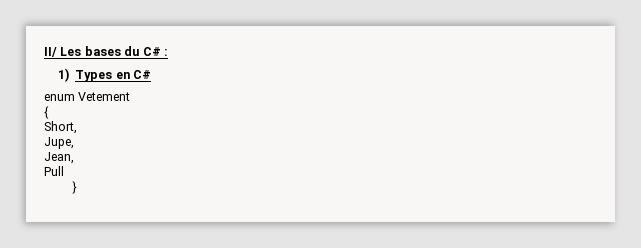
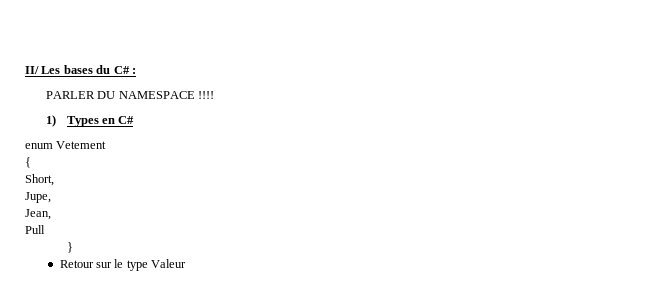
+ PARLER DU NAMESPACE !!!!
+ Retour sur le type Valeur

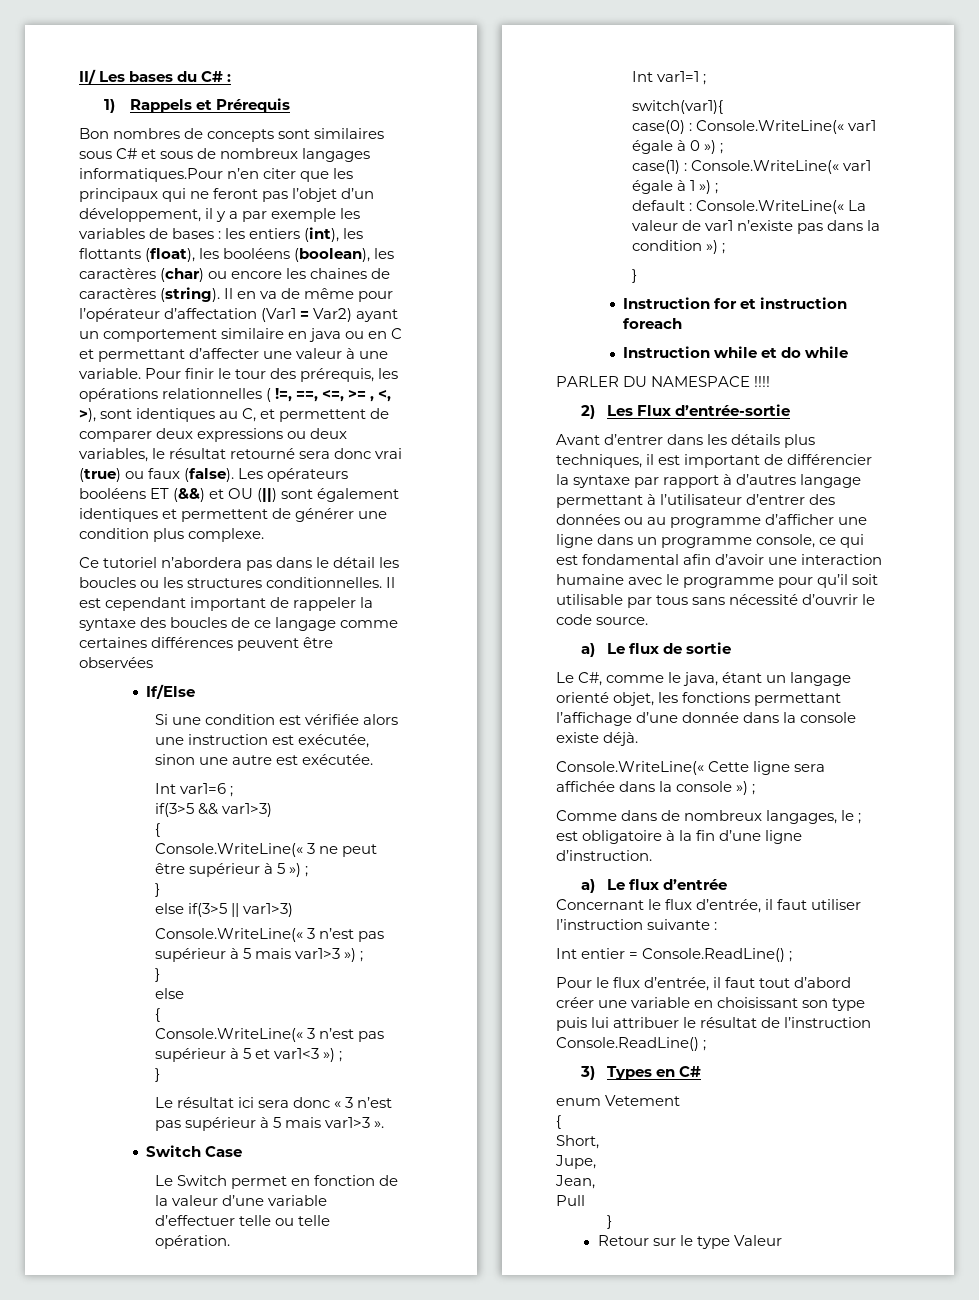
+ 1) Rappels et Prérequis
+ Bon nombres de concepts sont similaires sous C# et sous de nombreux langages informatiques.Pour n’en citer que les principaux qui ne feront pas l’objet d’un développement, il y a par exemple les variables de bases : les entiers (int), les flottants (float), les booléens (boolean), les caractères (char) ou encore les chaines de caractères (string). Il en va de même pour l’opérateur d’affectation (Var1 = Var2) ayant un comportement similaire en java ou en C et permettant d’affecter une valeur à une variable. Pour finir le tour des prérequis, les opérations relationnelles ( !=, ==, <=, >= , <, >), sont identiques au C, et permettent de comparer deux expressions ou deux variables, le résultat retourné sera donc vrai (true) ou faux (false). Les opérateurs booléens ET (&&) et OU (||) sont également identiques et permettent de générer une condition plus complexe.
+ Ce tutoriel n’abordera pas dans le détail les boucles ou les structures conditionnelles. Il est cependant important de rappeler la syntaxe des boucles de ce langage comme certaines différences peuvent être observées
+ If/Else
+ Si une condition est vérifiée alors une instruction est exécutée, sinon une autre est exécutée.
+ Int var1=6 ;
+ if(3>5 && var1>3)
+ {
+ Console.WriteLine(« 3 ne peut être supérieur à 5 ») ;
+ }
+ else if(3>5 || var1>3)
+ Console.WriteLine(« 3 n’est pas supérieur à 5 mais var1>3 ») ;
+ }
+ else
+ {
+ Console.WriteLine(« 3 n’est pas supérieur à 5 et var1<3 ») ;
+ }
+ Le résultat ici sera donc « 3 n’est pas supérieur à 5 mais var1>3 ».
+ Switch Case
+ Le Switch permet en fonction de la valeur d’une variable d’effectuer telle ou telle opération.
+ Int var1=1 ;
+ switch(var1){
+ case(0) : Console.WriteLine(« var1 égale à 0 ») ;
+ case(1) : Console.WriteLine(« var1 égale à 1 ») ;
+ default : Console.WriteLine(« La valeur de var1 n’existe pas dans la condition ») ;
+ }
+ Instruction for et instruction foreach
+ Instruction while et do while
  PARLER DU NAMESPACE !!!!
- 1) Types en C#
+ 2) Les Flux d’entrée-sortie
+ Avant d’entrer dans les détails plus techniques, il est important de différencier la syntaxe par rapport à d’autres langage permettant à l’utilisateur d’entrer des données ou au programme d’afficher une ligne dans un programme console, ce qui est fondamental afin d’avoir une interaction humaine avec le programme pour qu’il soit utilisable par tous sans nécessité d’ouvrir le code source.
+ a) Le flux de sortie
+ Le C#, comme le java, étant un langage orienté objet, les fonctions permettant l’affichage d’une donnée dans la console existe déjà.
+ Console.WriteLine(« Cette ligne sera affichée dans la console ») ;
+ Comme dans de nombreux langages, le ; est obligatoire à la fin d’une ligne d’instruction.
+ a) Le flux d’entrée
+ Concernant le flux d’entrée, il faut utiliser l’instruction suivante :
+ Int entier = Console.ReadLine() ;
+ Pour le flux d’entrée, il faut tout d’abord créer une variable en choisissant son type puis lui attribuer le résultat de l’instruction Console.ReadLine() ;
+ 3) Types en C#

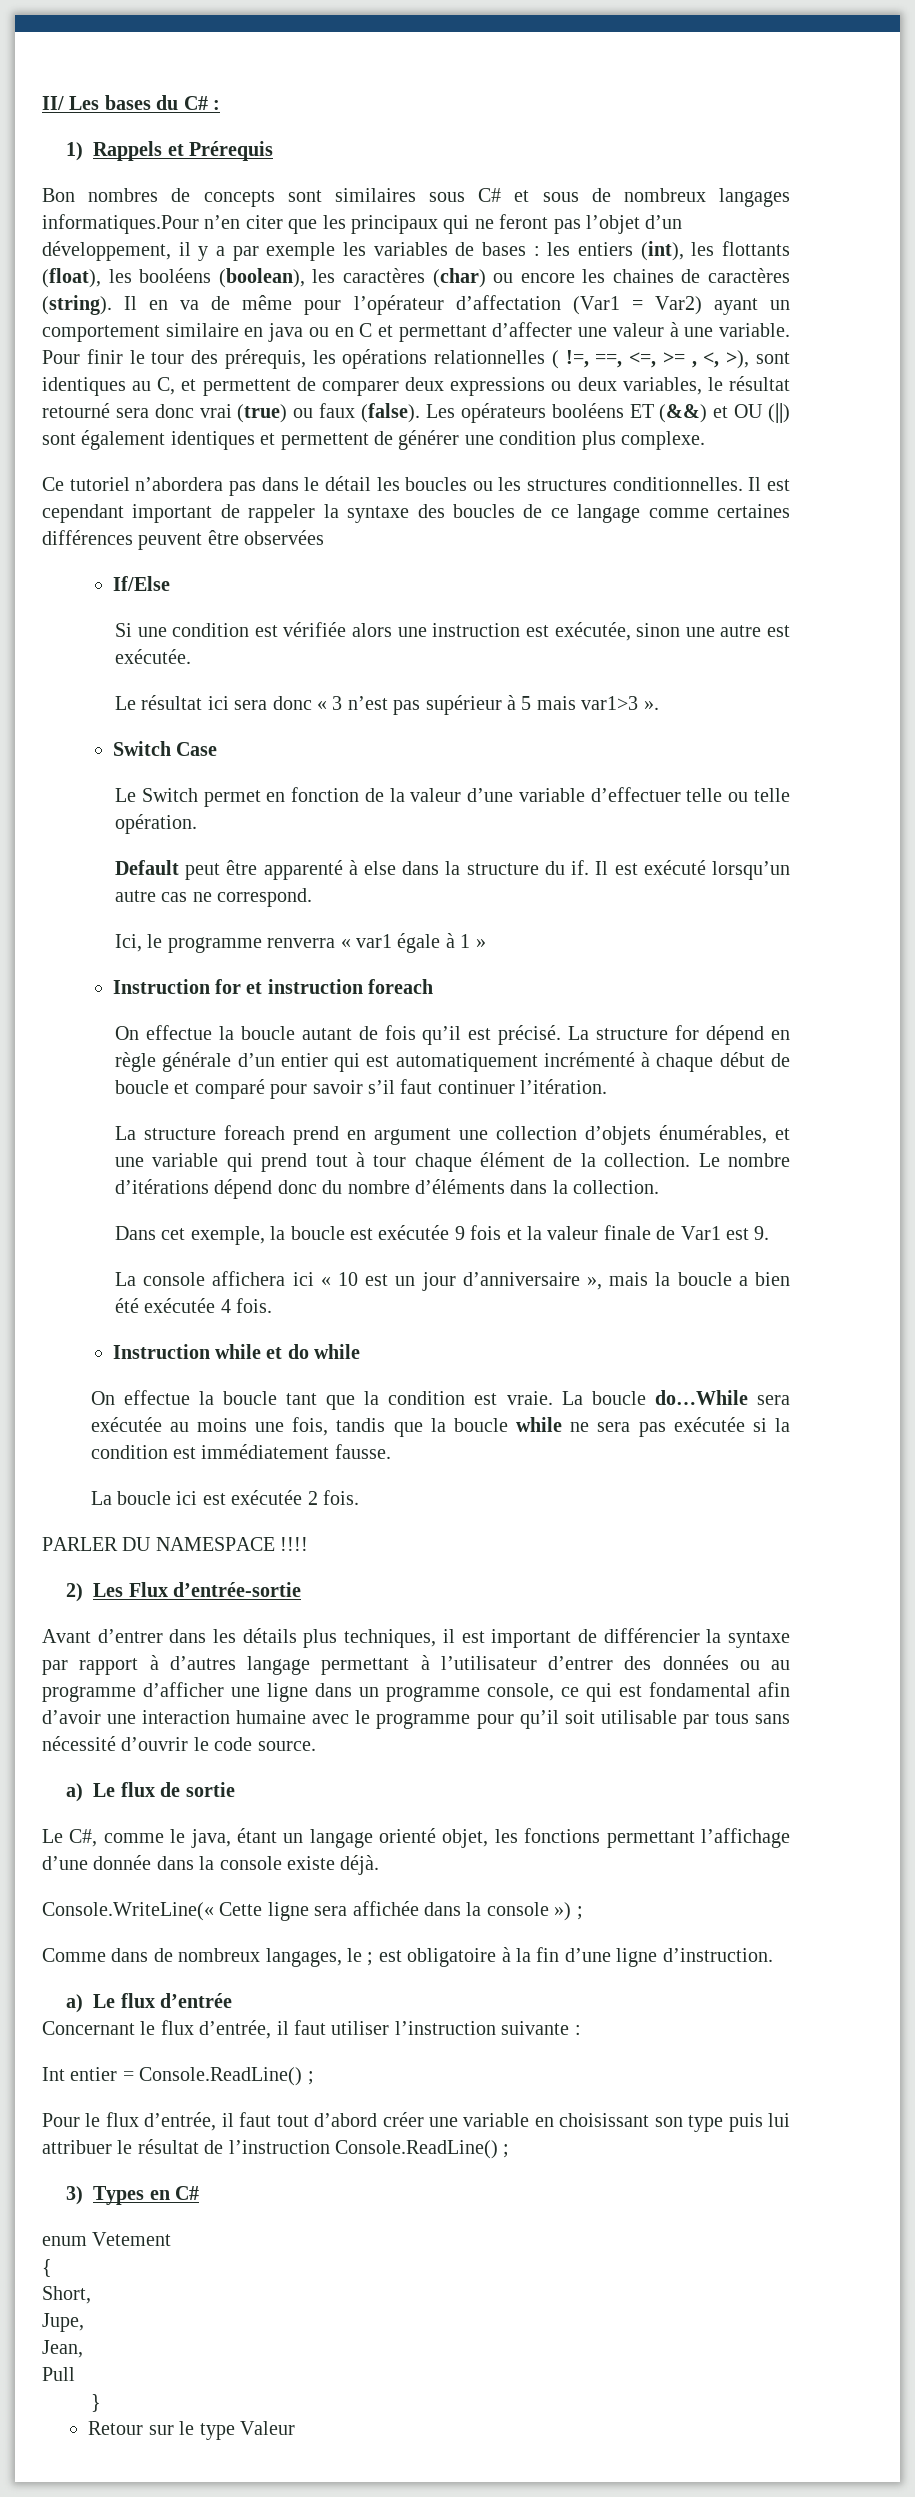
- Int var1=6 ;
- if(3>5 && var1>3)
- {
- Console.WriteLine(« 3 ne peut être supérieur à 5 ») ;
- }
- else if(3>5 || var1>3)
- Console.WriteLine(« 3 n’est pas supérieur à 5 mais var1>3 ») ;
- }
- else
- {
- Console.WriteLine(« 3 n’est pas supérieur à 5 et var1<3 ») ;
- }
- Int var1=1 ;
- switch(var1){
- case(0) : Console.WriteLine(« var1 égale à 0 ») ;
- case(1) : Console.WriteLine(« var1 égale à 1 ») ;
- default : Console.WriteLine(« La valeur de var1 n’existe pas dans la condition ») ;
- }
+ Default peut être apparenté à else dans la structure du if. Il est exécuté lorsqu’un autre cas ne correspond.
+ Ici, le programme renverra « var1 égale à 1 »
+ On effectue la boucle autant de fois qu’il est précisé. La structure for dépend en règle générale d’un entier qui est automatiquement incrémenté à chaque début de boucle et comparé pour savoir s’il faut continuer l’itération.
+ La structure foreach prend en argument une collection d’objets énumérables, et une variable qui prend tout à tour chaque élément de la collection. Le nombre d’itérations dépend donc du nombre d’éléments dans la collection.
+ Dans cet exemple, la boucle est exécutée 9 fois et la valeur finale de Var1 est 9.
+ La console affichera ici « 10 est un jour d’anniversaire », mais la boucle a bien été exécutée 4 fois.
+ On effectue la boucle tant que la condition est vraie. La boucle do…While sera exécutée au moins une fois, tandis que la boucle while ne sera pas exécutée si la condition est immédiatement fausse.
+ La boucle ici est exécutée 2 fois.

